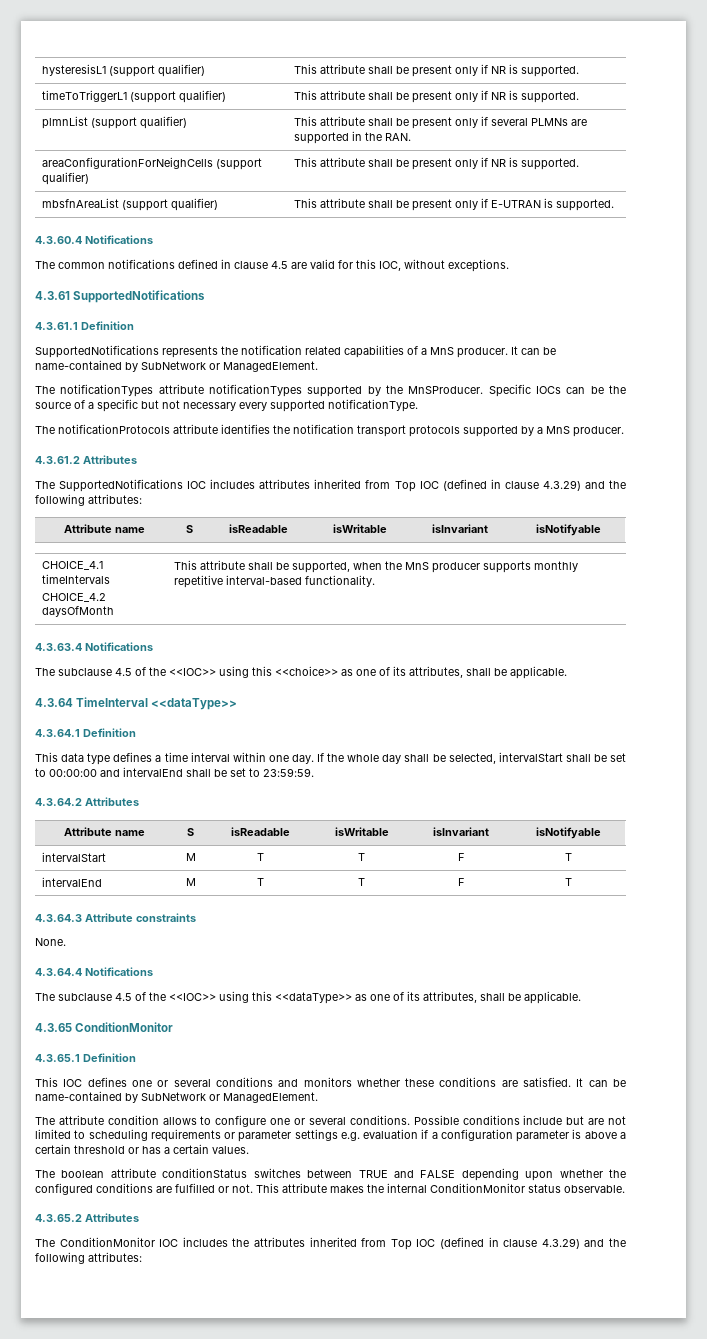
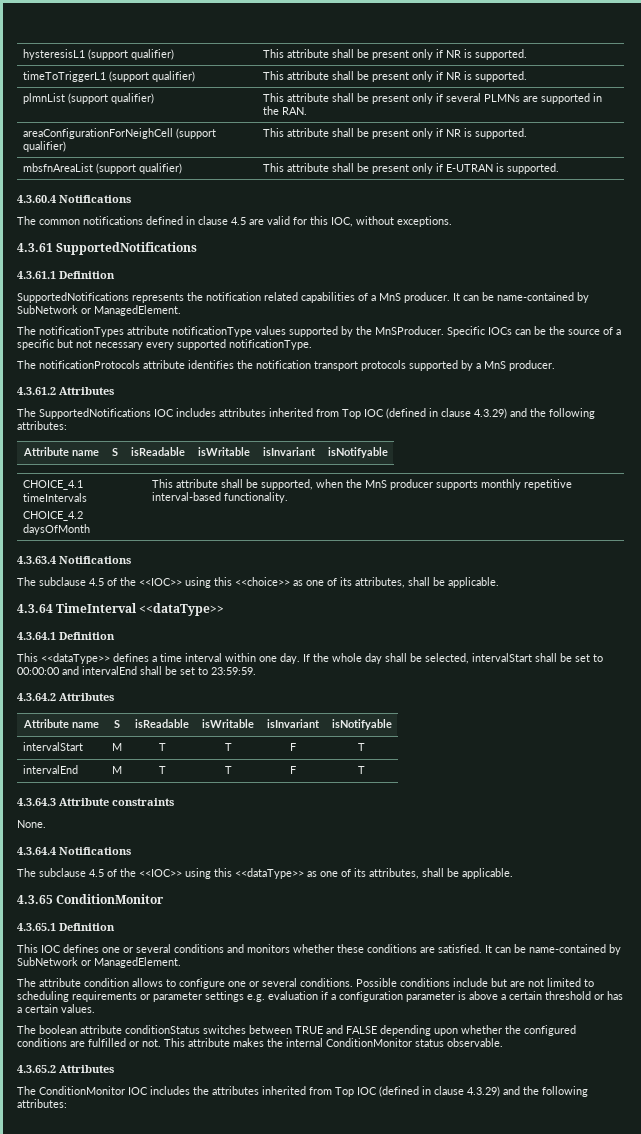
- areaConfigurationForNeighCells (support qualifier) | This attribute shall be present only if NR is supported.
+ areaConfigurationForNeighCell (support qualifier) | This attribute shall be present only if NR is supported.
- The notificationTypes attribute notificationTypes supported by the MnSProducer.
+ The notificationTypes attribute notificationType values supported by the MnSProducer.
- This data type defines a time interval within one day.
+ This <<dataType>> defines a time interval within one day.

